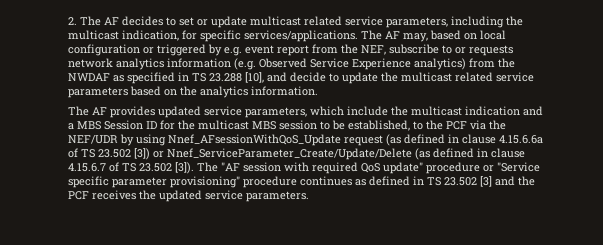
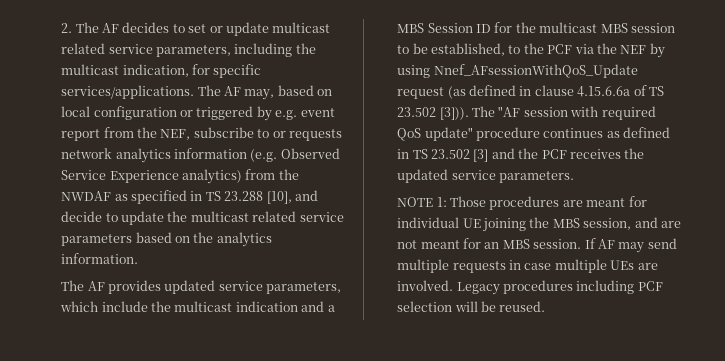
- The AF provides updated service parameters, which include the multicast indication and a MBS Session ID for the multicast MBS session to be established, to the PCF via the NEF/UDR by using Nnef_AFsessionWithQoS_Update request (as defined in clause 4.15.6.6a of TS 23.502 [3]) or Nnef_ServiceParameter_Create/Update/Delete (as defined in clause 4.15.6.7 of TS 23.502 [3]).
+ The AF provides updated service parameters, which include the multicast indication and a MBS Session ID for the multicast MBS session to be established, to the PCF via the NEF by using Nnef_AFsessionWithQoS_Update request (as defined in clause 4.15.6.6a of TS 23.502 [3])).
- The "AF session with required QoS update" procedure or "Service specific parameter provisioning" procedure continues as defined in TS 23.502 [3] and the PCF receives the updated service parameters.
+ The "AF session with required QoS update" procedure continues as defined in TS 23.502 [3] and the PCF receives the updated service parameters.
+ NOTE 1: Those procedures are meant for individual UE joining the MBS session, and are not meant for an MBS session. If AF may send multiple requests in case multiple UEs are involved. Legacy procedures including PCF selection will be reused.

